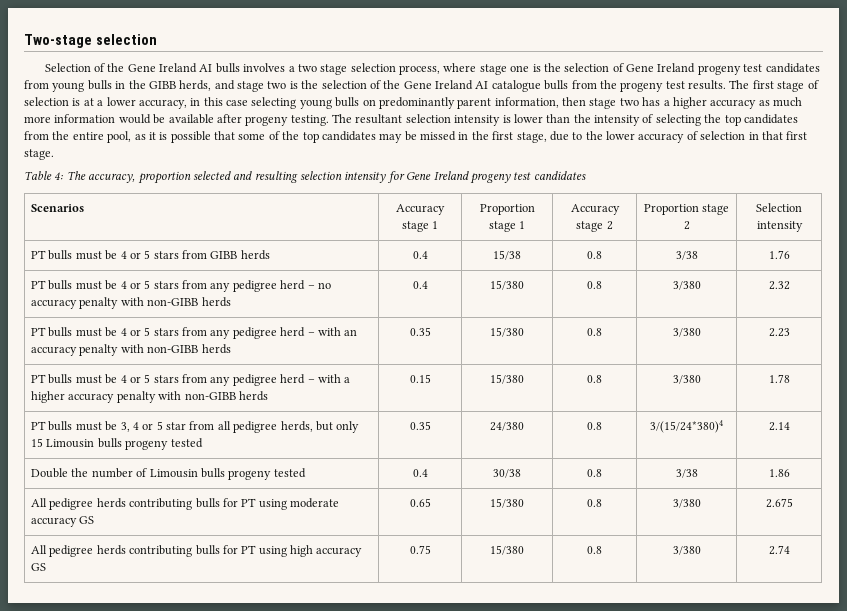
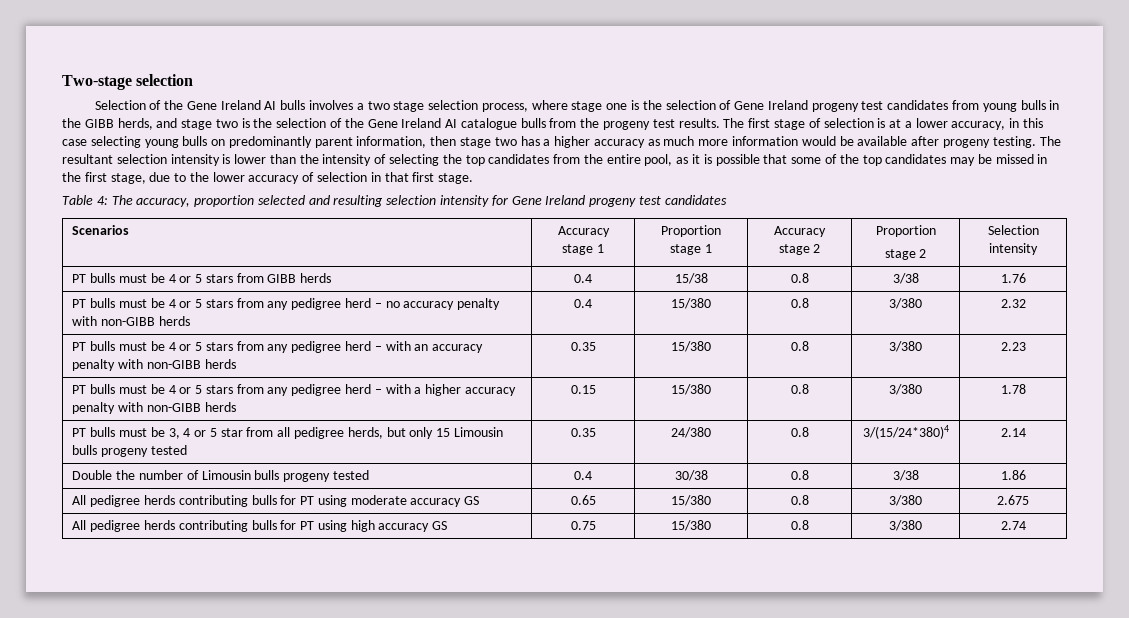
- Scenarios | Accuracy stage 1 | Proportion stage 1 | Accuracy stage 2 | Proportion stage 2 | Selection intensity
+ Scenarios | Accuracy stage 1 | Proportion stage 1 | Accuracy stage 2 | Proportion
+ stage 2 | Selection intensity

